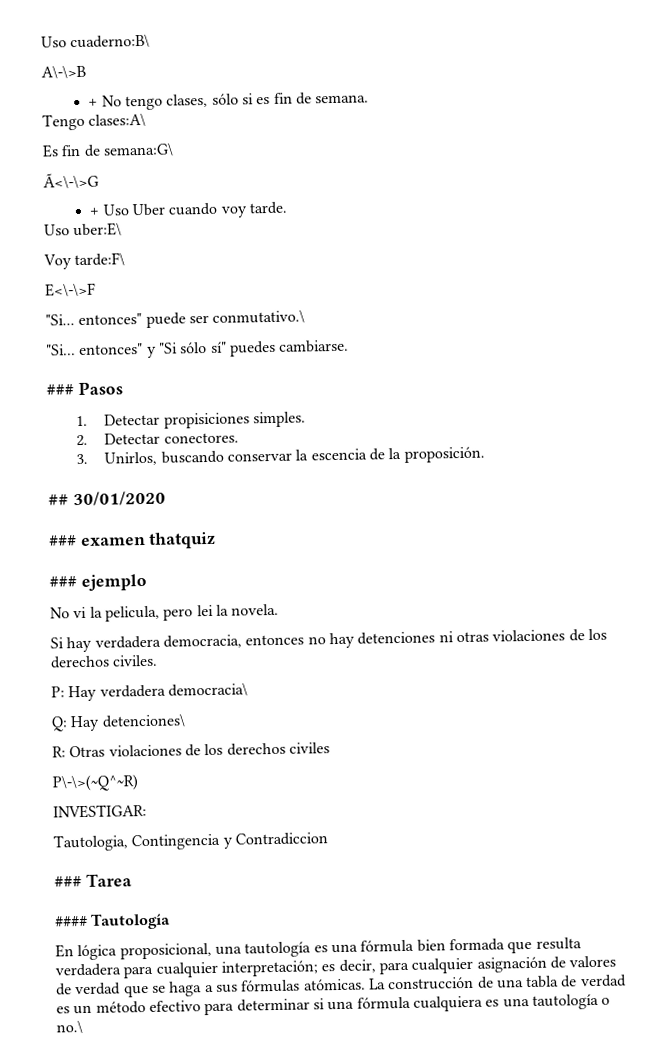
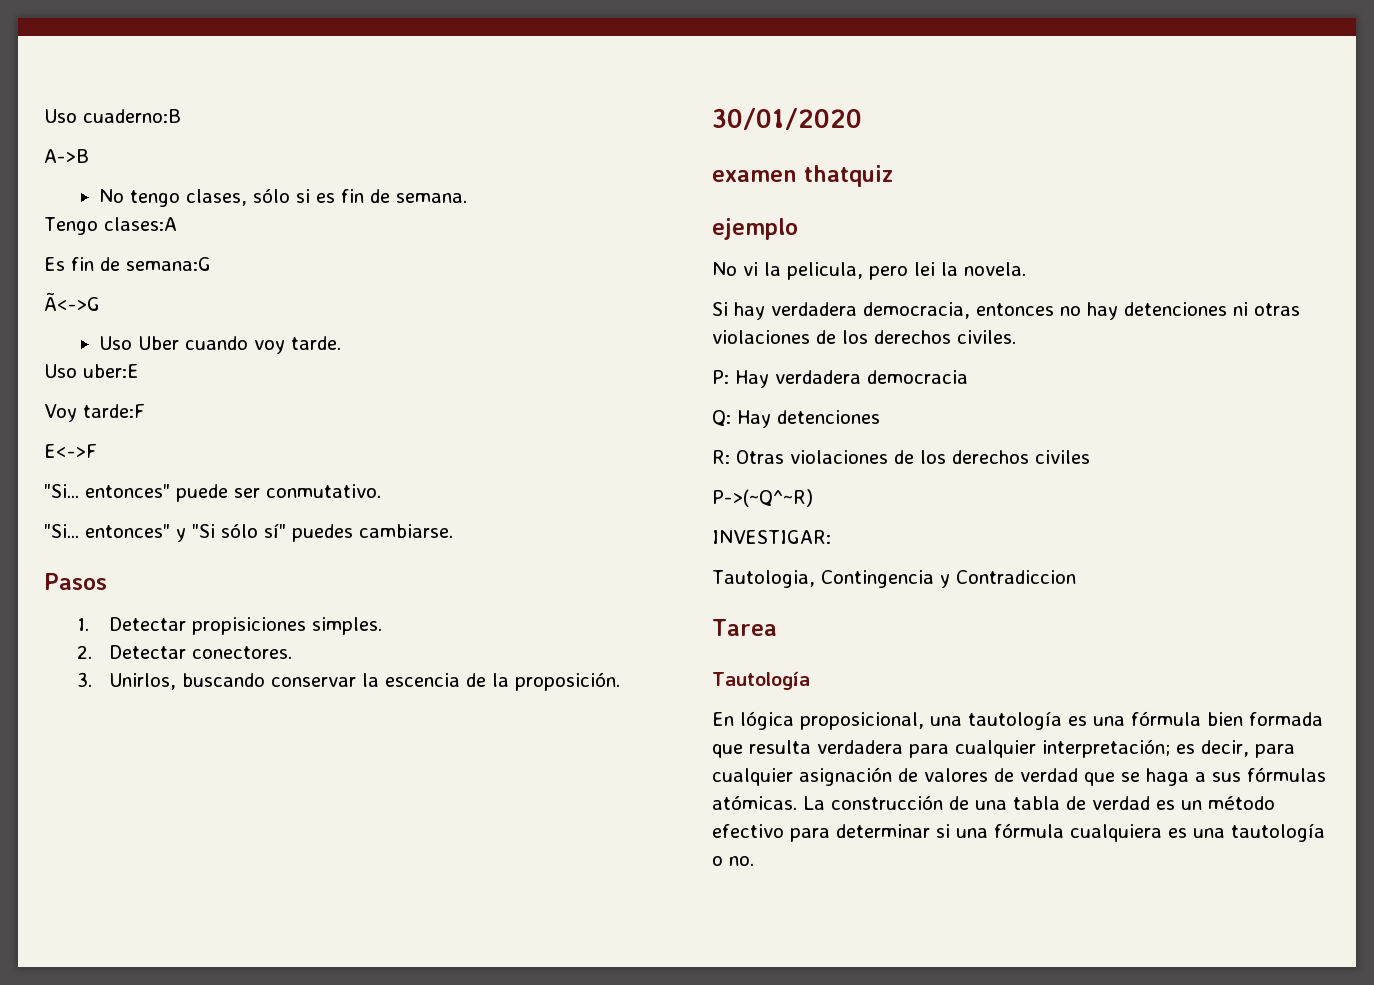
- Uso cuaderno:B\
- A\-\>B
- + No tengo clases, sólo si es fin de semana.
+ Uso cuaderno:B
+ A->B
+ No tengo clases, sólo si es fin de semana.
- Tengo clases:A\
+ Tengo clases:A
- Es fin de semana:G\
- Ã<\-\>G
- + Uso Uber cuando voy tarde.
+ Es fin de semana:G
+ Ã<->G
+ Uso Uber cuando voy tarde.
- Uso uber:E\
+ Uso uber:E
- Voy tarde:F\
- E<\-\>F
+ Voy tarde:F
+ E<->F
- "Si... entonces" puede ser conmutativo.\
+ "Si... entonces" puede ser conmutativo.
- ### Pasos
+ Pasos
- ## 30/01/2020
+ 30/01/2020
- ### examen thatquiz
+ examen thatquiz
- ### ejemplo
+ ejemplo
- P: Hay verdadera democracia\
+ P: Hay verdadera democracia
- Q: Hay detenciones\
+ Q: Hay detenciones
- P\-\>(~Q^~R)
+ P->(~Q^~R)
- ### Tarea
+ Tarea
- #### Tautología
+ Tautología
- La construcción de una tabla de verdad es un método efectivo para determinar si una fórmula cualquiera es una tautología o no.\
+ La construcción de una tabla de verdad es un método efectivo para determinar si una fórmula cualquiera es una tautología o no.

